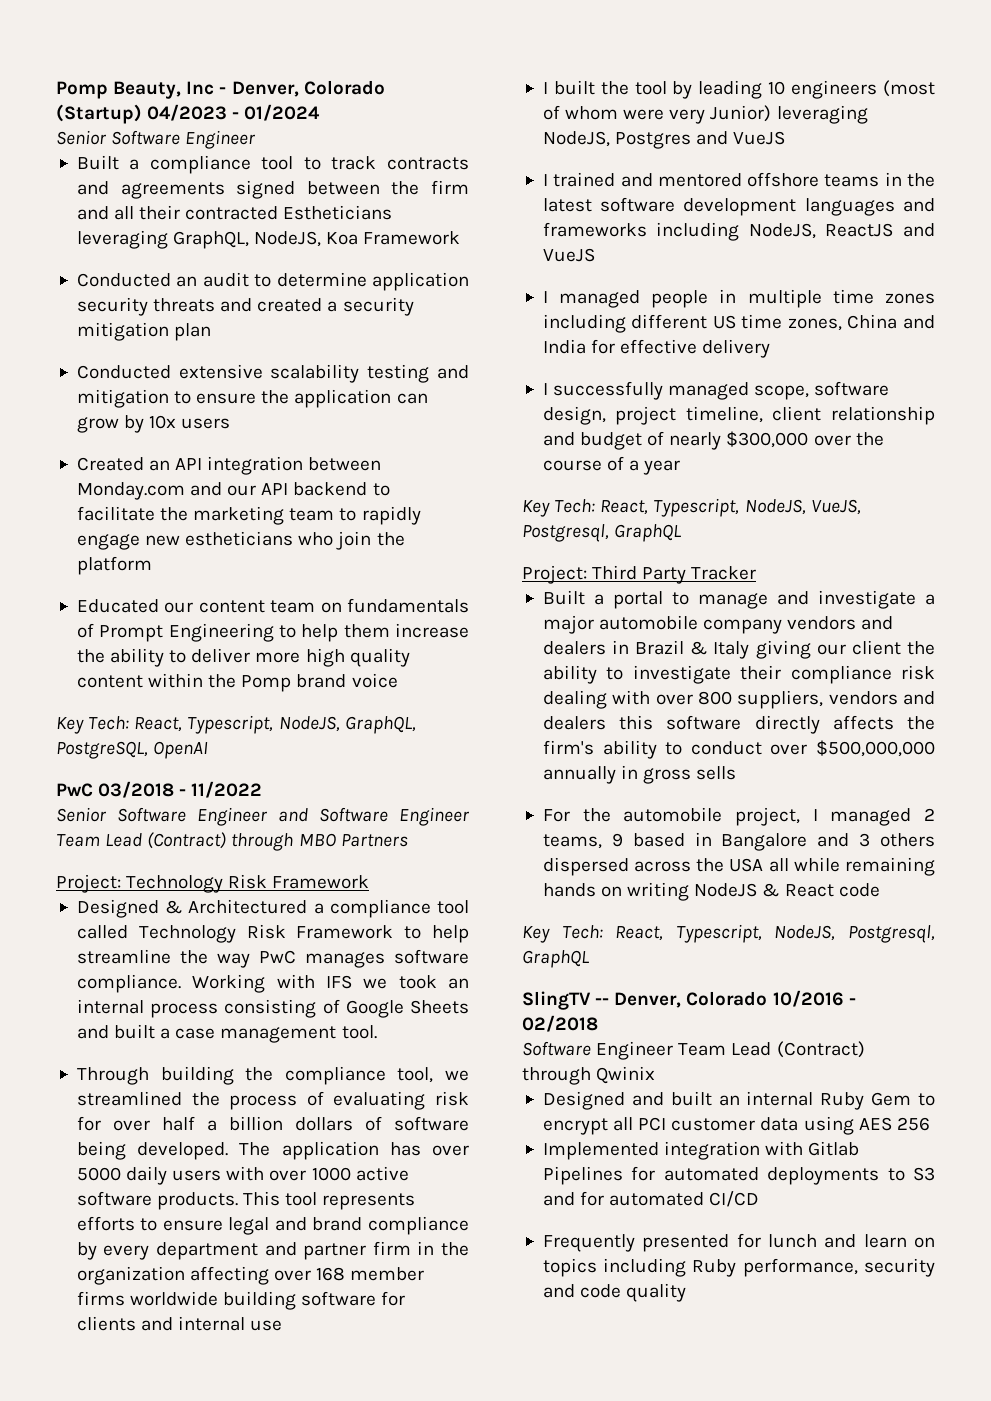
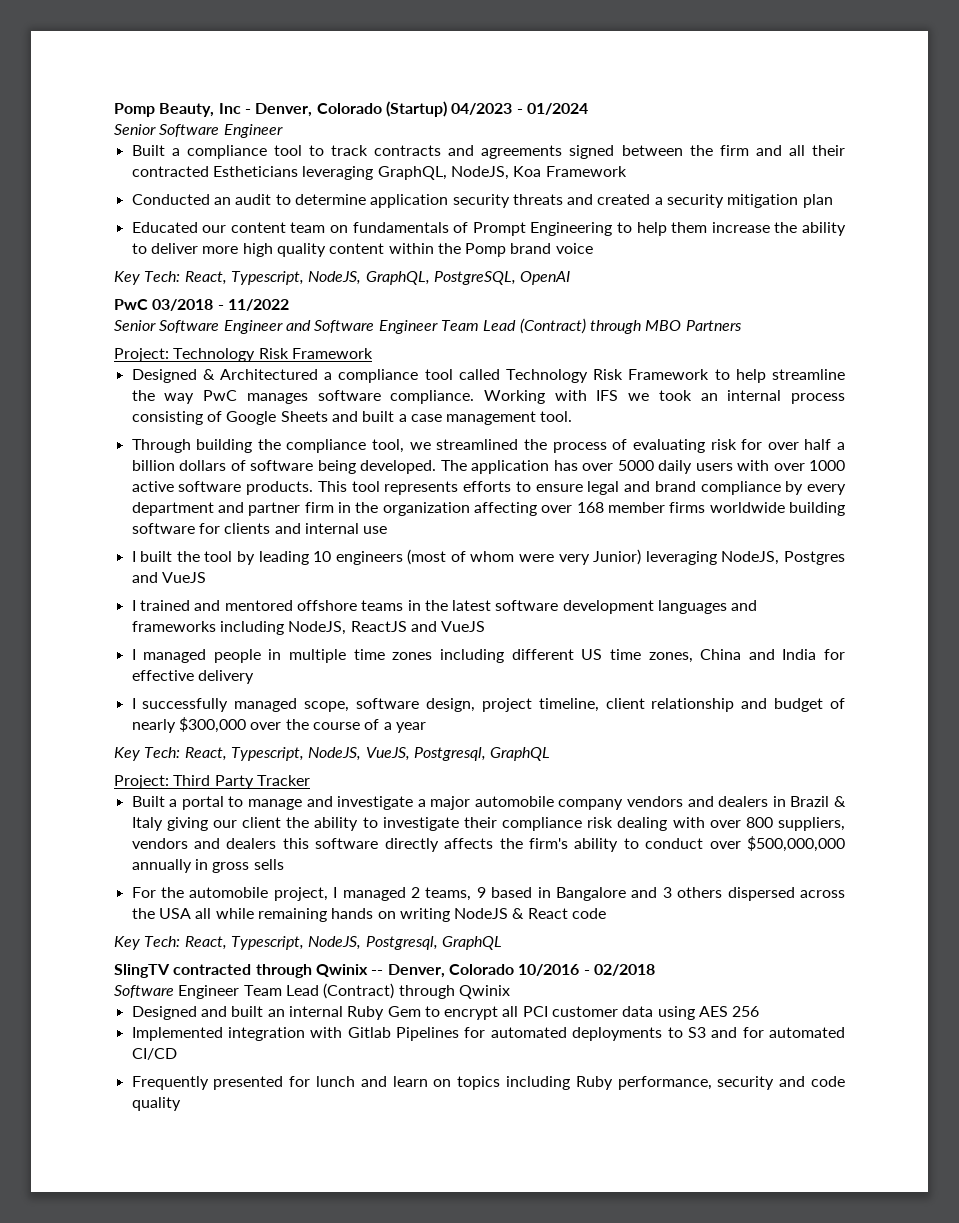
- Conducted extensive scalability testing and mitigation to ensure the application can grow by 10x users
- Created an API integration between Monday.com and our API backend to facilitate the marketing team to rapidly engage new estheticians who join the platform
- SlingTV -- Denver, Colorado 10/2016 - 02/2018
+ SlingTV contracted through Qwinix -- Denver, Colorado 10/2016 - 02/2018

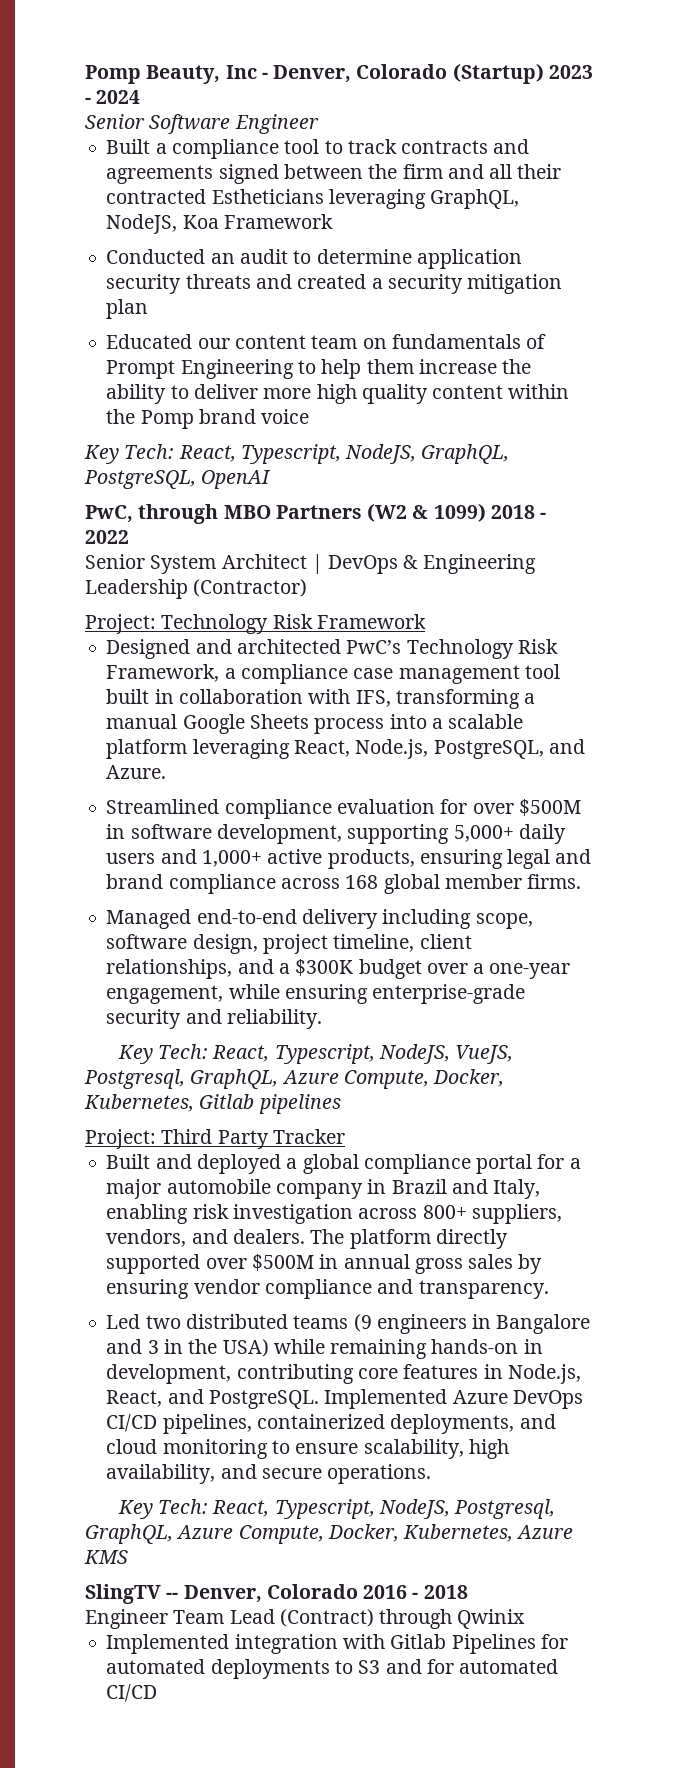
- Pomp Beauty, Inc - Denver, Colorado (Startup) 04/2023 - 01/2024
+ Pomp Beauty, Inc - Denver, Colorado (Startup) 2023 - 2024
- PwC 03/2018 - 11/2022
- Senior Software Engineer and Software Engineer Team Lead (Contract) through MBO Partners
+ PwC, through MBO Partners (W2 & 1099) 2018 - 2022
+ Senior System Architect | DevOps & Engineering Leadership (Contractor)
- Designed & Architectured a compliance tool called Technology Risk Framework to help streamline the way PwC manages software compliance. Working with IFS we took an internal process consisting of Google Sheets and built a case management tool.
- Through building the compliance tool, we streamlined the process of evaluating risk for over half a billion dollars of software being developed. The application has over 5000 daily users with over 1000 active software products. This tool represents efforts to ensure legal and brand compliance by every department and partner firm in the organization affecting over 168 member firms worldwide building software for clients and internal use
- I built the tool by leading 10 engineers (most of whom were very Junior) leveraging NodeJS, Postgres and VueJS
- I trained and mentored offshore teams in the latest software development languages and frameworks including NodeJS, ReactJS and VueJS
- I managed people in multiple time zones including different US time zones, China and India for effective delivery
- I successfully managed scope, software design, project timeline, client relationship and budget of nearly $300,000 over the course of a year
+ Designed and architected PwC’s Technology Risk Framework, a compliance case management tool built in collaboration with IFS, transforming a manual Google Sheets process into a scalable platform leveraging React, Node.js, PostgreSQL, and Azure.
+ Streamlined compliance evaluation for over $500M in software development, supporting 5,000+ daily users and 1,000+ active products, ensuring legal and brand compliance across 168 global member firms.
+ Managed end-to-end delivery including scope, software design, project timeline, client relationships, and a $300K budget over a one-year engagement, while ensuring enterprise-grade security and reliability.
- Key Tech: React, Typescript, NodeJS, VueJS, Postgresql, GraphQL
+ Key Tech: React, Typescript, NodeJS, VueJS, Postgresql, GraphQL, Azure Compute, Docker, Kubernetes, Gitlab pipelines
- Built a portal to manage and investigate a major automobile company vendors and dealers in Brazil & Italy giving our client the ability to investigate their compliance risk dealing with over 800 suppliers, vendors and dealers this software directly affects the firm's ability to conduct over $500,000,000 annually in gross sells
- For the automobile project, I managed 2 teams, 9 based in Bangalore and 3 others dispersed across the USA all while remaining hands on writing NodeJS & React code
+ Built and deployed a global compliance portal for a major automobile company in Brazil and Italy, enabling risk investigation across 800+ suppliers, vendors, and dealers. The platform directly supported over $500M in annual gross sales by ensuring vendor compliance and transparency.
+ Led two distributed teams (9 engineers in Bangalore and 3 in the USA) while remaining hands-on in development, contributing core features in Node.js, React, and PostgreSQL. Implemented Azure DevOps CI/CD pipelines, containerized deployments, and cloud monitoring to ensure scalability, high availability, and secure operations.
- Key Tech: React, Typescript, NodeJS, Postgresql, GraphQL
- SlingTV contracted through Qwinix -- Denver, Colorado 10/2016 - 02/2018
- Software Engineer Team Lead (Contract) through Qwinix
+ Key Tech: React, Typescript, NodeJS, Postgresql, GraphQL, Azure Compute, Docker, Kubernetes, Azure KMS
+ SlingTV -- Denver, Colorado 2016 - 2018
+ Engineer Team Lead (Contract) through Qwinix
- Designed and built an internal Ruby Gem to encrypt all PCI customer data using AES 256
- Frequently presented for lunch and learn on topics including Ruby performance, security and code quality

